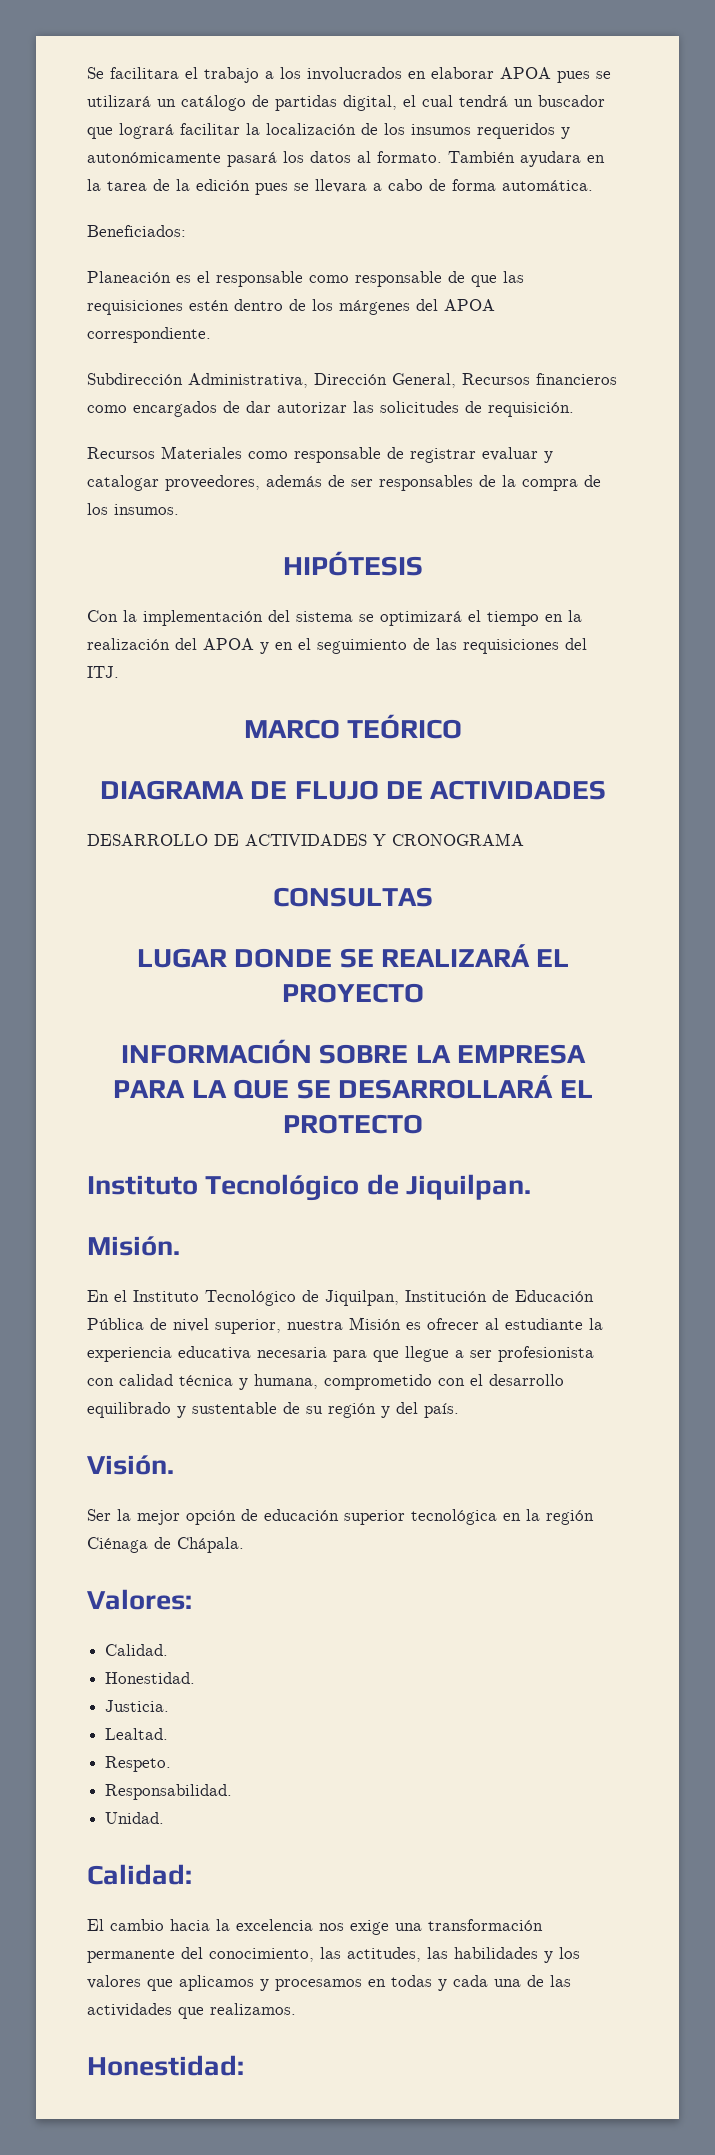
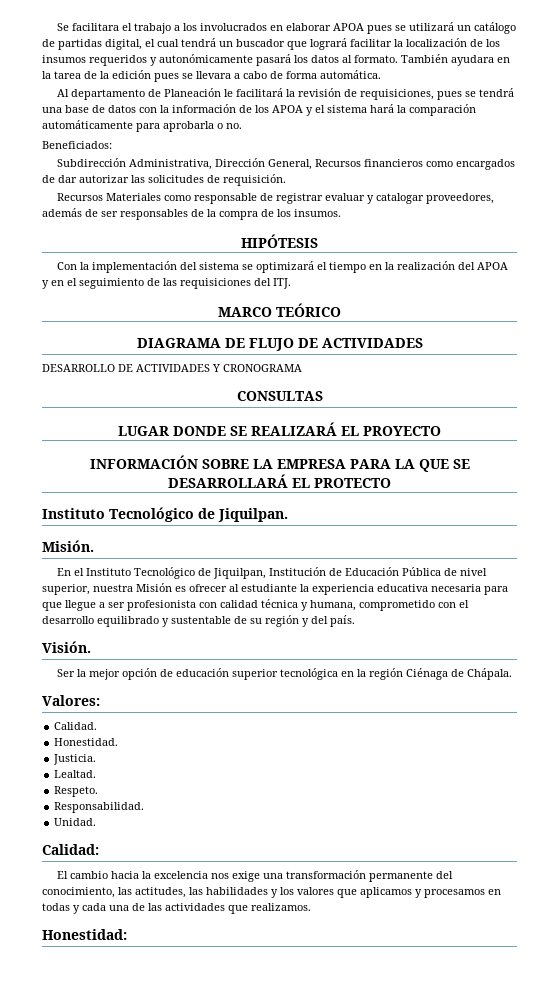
+ Al departamento de Planeación le facilitará la revisión de requisiciones, pues se tendrá una base de datos con la información de los APOA y el sistema hará la comparación automáticamente para aprobarla o no.
  Beneficiados:
- Planeación es el responsable como responsable de que las requisiciones estén dentro de los márgenes del APOA correspondiente.

